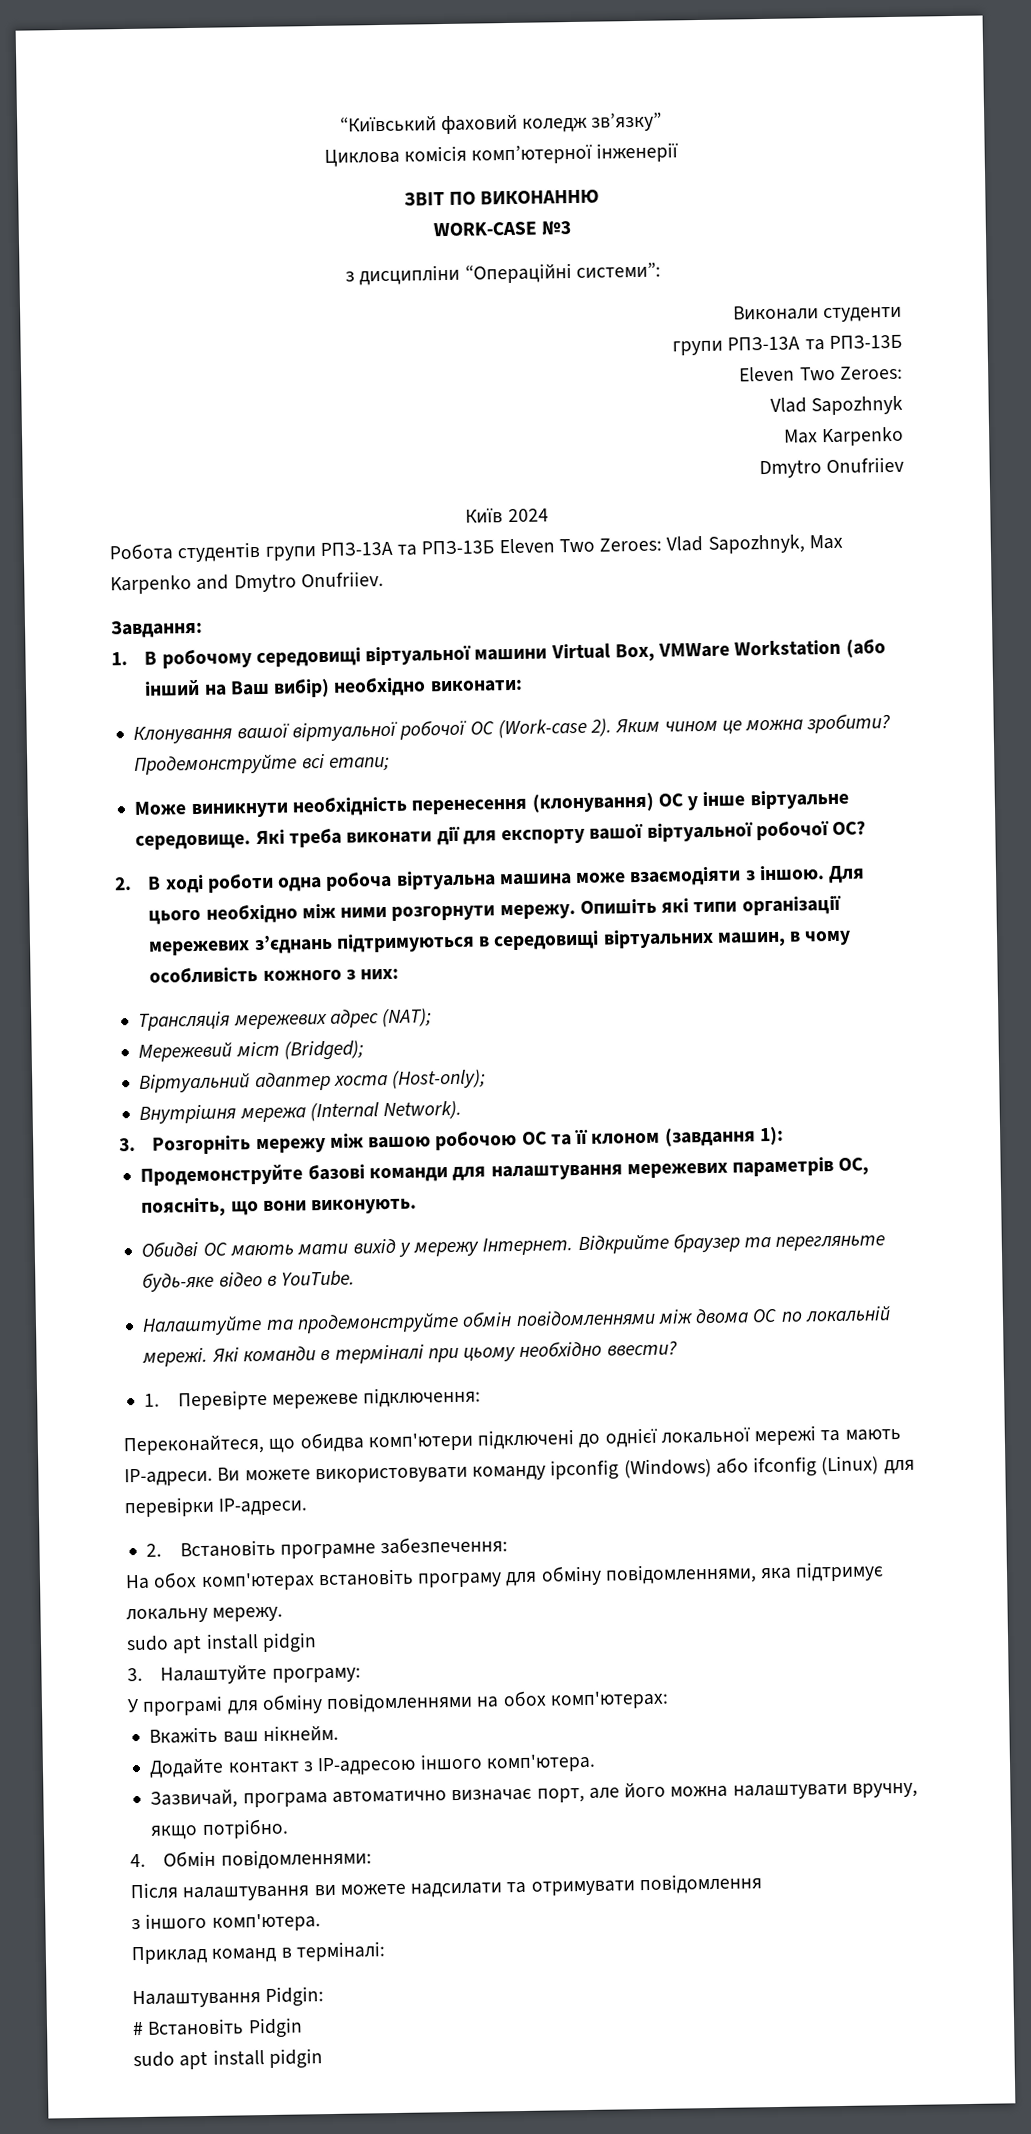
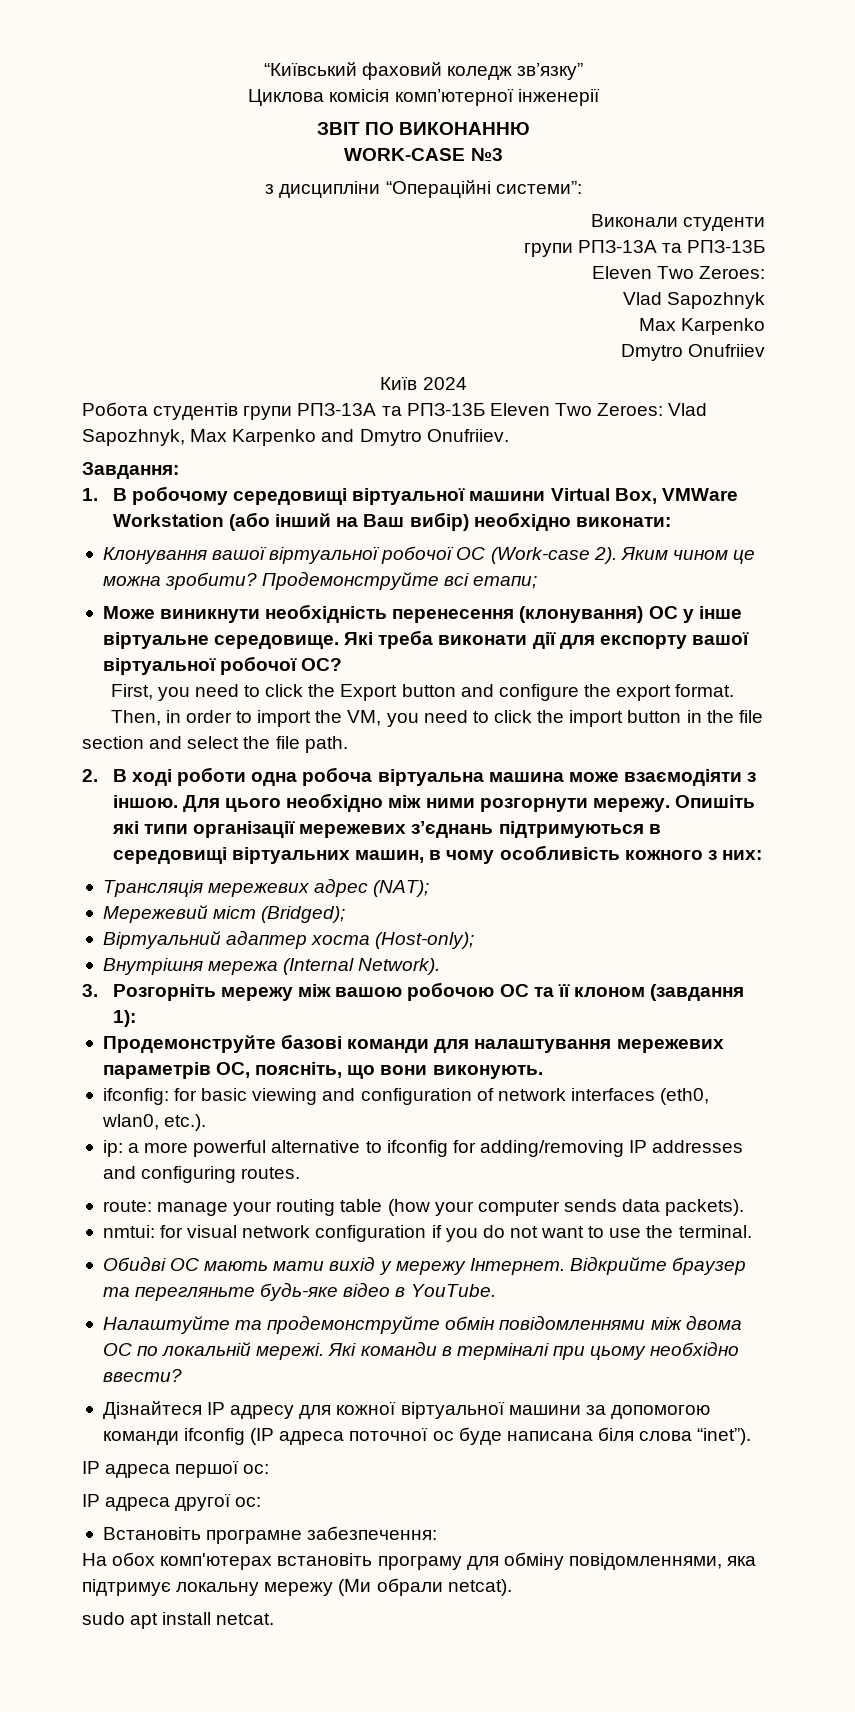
+ First, you need to click the Export button and configure the export format.
+ Then, in order to import the VM, you need to click the import button in the file section and select the file path.
+ ifconfig: for basic viewing and configuration of network interfaces (eth0, wlan0, etc.).
+ ip: a more powerful alternative to ifconfig for adding/removing IP addresses and configuring routes.
+ route: manage your routing table (how your computer sends data packets).
+ nmtui: for visual network configuration if you do not want to use the terminal.
- 1. Перевірте мережеве підключення:
- Переконайтеся, що обидва комп'ютери підключені до однієї локальної мережі та мають IP-адреси. Ви можете використовувати команду ipconfig (Windows) або ifconfig (Linux) для перевірки IP-адреси.
- 2. Встановіть програмне забезпечення:
+ Дізнайтеся IP адресу для кожної віртуальної машини за допомогою команди ifconfig (ІР адреса поточної ос буде написана біля слова “inet”).
+ IP адреса першої ос:
+ IP адреса другої ос:
+ Встановіть програмне забезпечення:
- На обох комп'ютерах встановіть програму для обміну повідомленнями, яка підтримує локальну мережу.
- sudo apt install pidgin
- 3. Налаштуйте програму:
- У програмі для обміну повідомленнями на обох комп'ютерах:
- Вкажіть ваш нікнейм.
- Додайте контакт з IP-адресою іншого комп'ютера.
- Зазвичай, програма автоматично визначає порт, але його можна налаштувати вручну, якщо потрібно.
- 4. Обмін повідомленнями:
- Після налаштування ви можете надсилати та отримувати повідомлення
- з іншого комп'ютера.
- Приклад команд в терміналі:
- Налаштування Pidgin:
- # Встановіть Pidgin
- sudo apt install pidgin
+ На обох комп'ютерах встановіть програму для обміну повідомленнями, яка підтримує локальну мережу (Ми обрали netcat).
+ sudo apt install netcat.

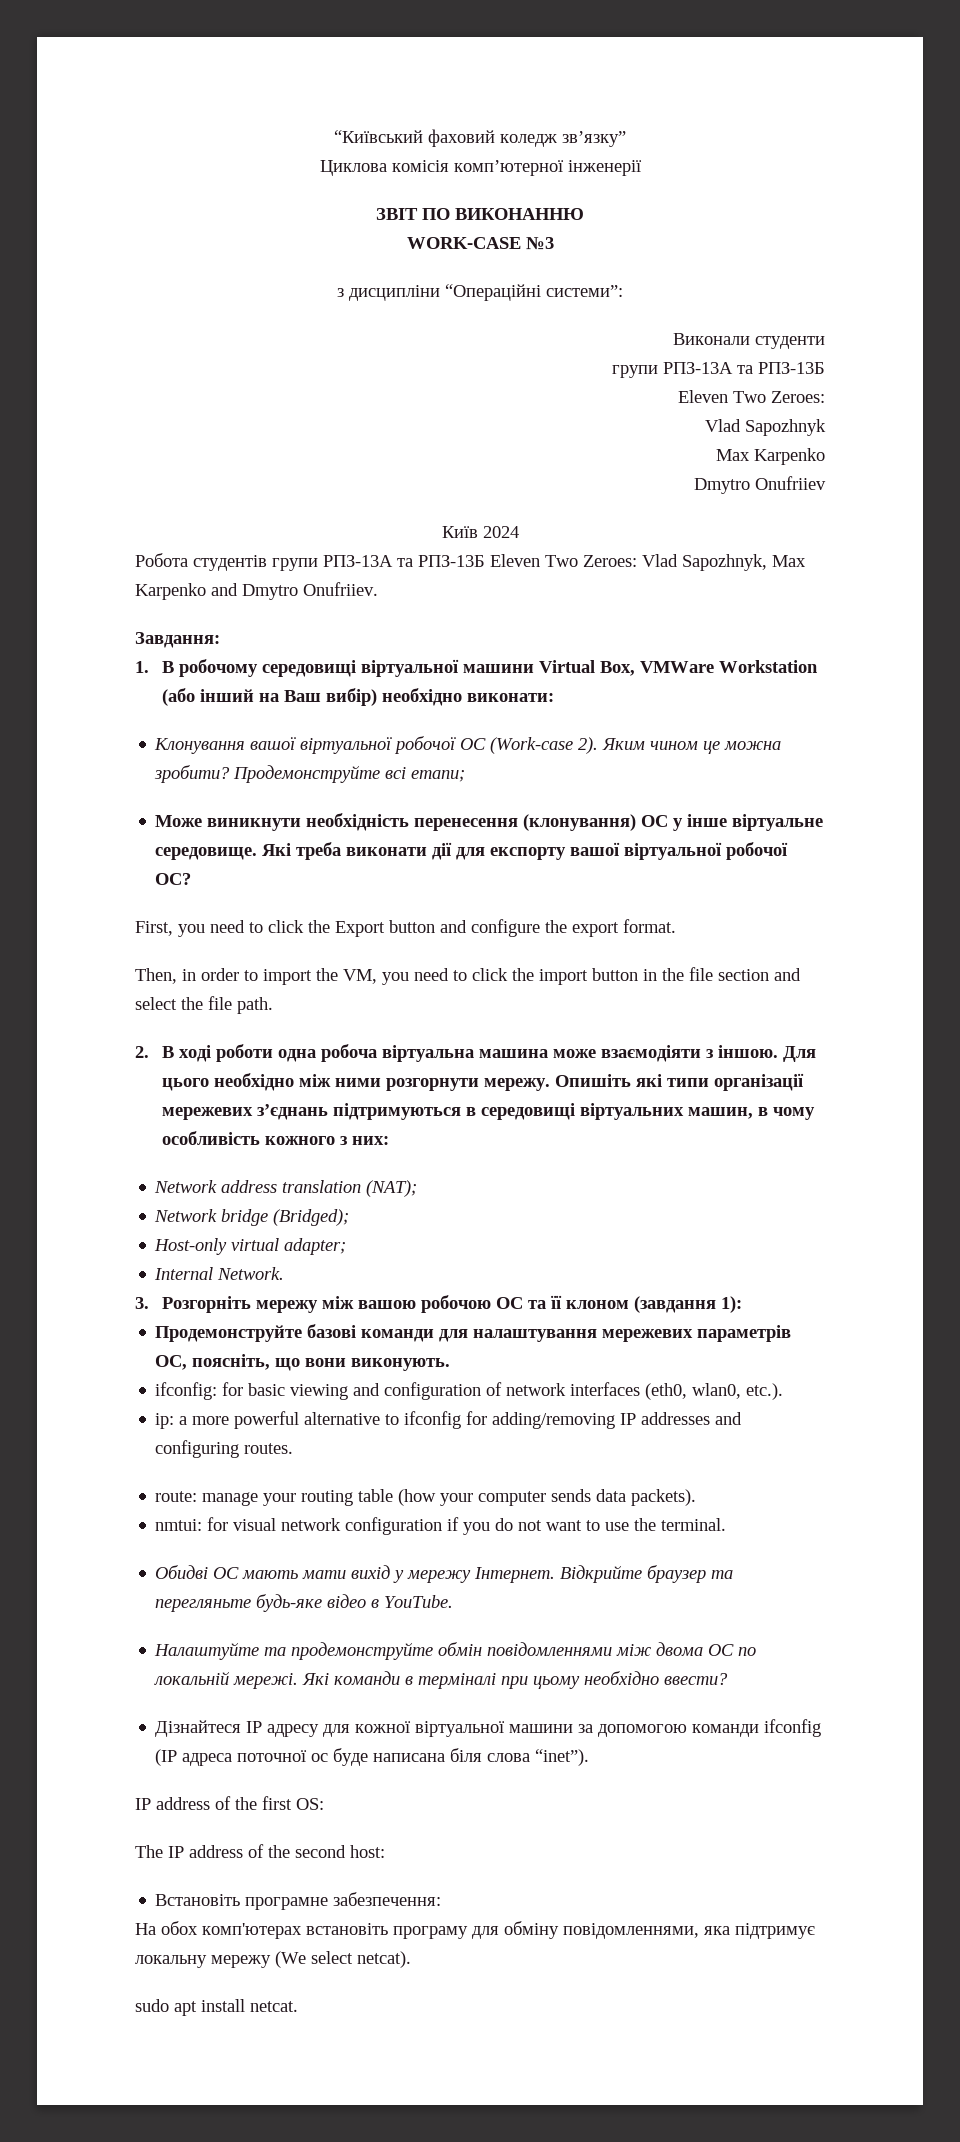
- Трансляція мережевих адрес (NAT);
+ Network address translation (NAT);
- Мережевий міст (Bridged);
+ Network bridge (Bridged);
- Віртуальний адаптер хоста (Host-only);
- Внутрішня мережа (Internal Network).
+ Host-only virtual adapter;
+ Internal Network.
- IP адреса першої ос:
- IP адреса другої ос:
+ IP address of the first OS:
+ The IP address of the second host:
- На обох комп'ютерах встановіть програму для обміну повідомленнями, яка підтримує локальну мережу (Ми обрали netcat).
+ На обох комп'ютерах встановіть програму для обміну повідомленнями, яка підтримує локальну мережу (We select netcat).

